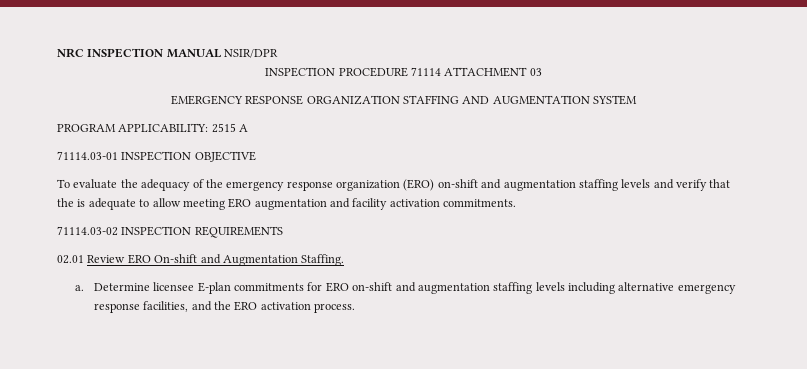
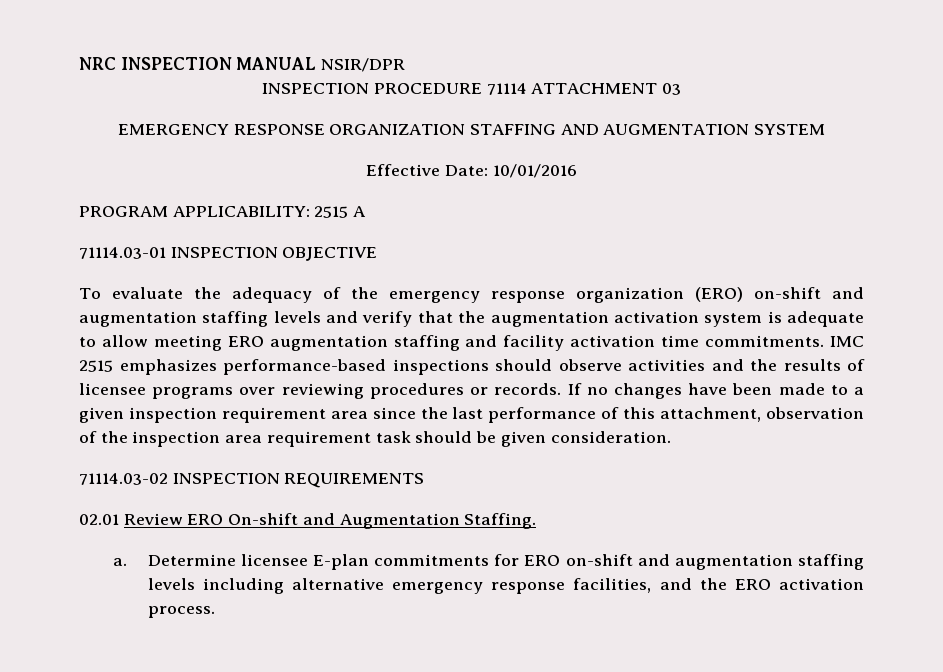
+ Effective Date: 10/01/2016
- To evaluate the adequacy of the emergency response organization (ERO) on-shift and augmentation staffing levels and verify that the is adequate to allow meeting ERO augmentation and facility activation commitments.
+ To evaluate the adequacy of the emergency response organization (ERO) on-shift and augmentation staffing levels and verify that the augmentation activation system is adequate to allow meeting ERO augmentation staffing and facility activation time commitments. IMC 2515 emphasizes performance-based inspections should observe activities and the results of licensee programs over reviewing procedures or records. If no changes have been made to a given inspection requirement area since the last performance of this attachment, observation of the inspection area requirement task should be given consideration.

